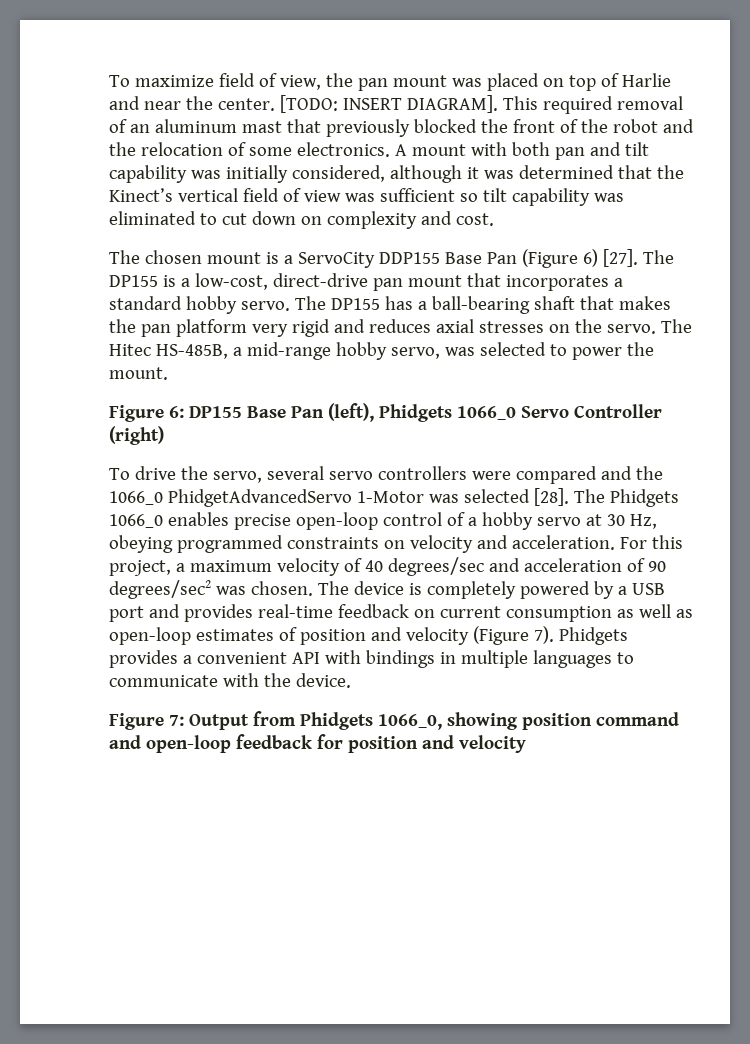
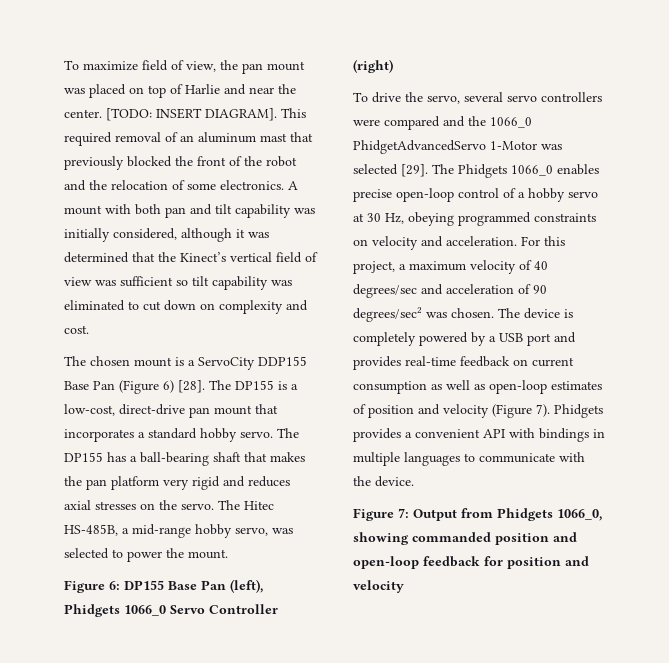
- The chosen mount is a ServoCity DDP155 Base Pan (Figure 6) [27].
+ The chosen mount is a ServoCity DDP155 Base Pan (Figure 6) [28].
- To drive the servo, several servo controllers were compared and the 1066_0 PhidgetAdvancedServo 1-Motor was selected [28].
+ To drive the servo, several servo controllers were compared and the 1066_0 PhidgetAdvancedServo 1-Motor was selected [29].
- Figure 7: Output from Phidgets 1066_0, showing position command and open-loop feedback for position and velocity
+ Figure 7: Output from Phidgets 1066_0, showing commanded position and open-loop feedback for position and velocity

